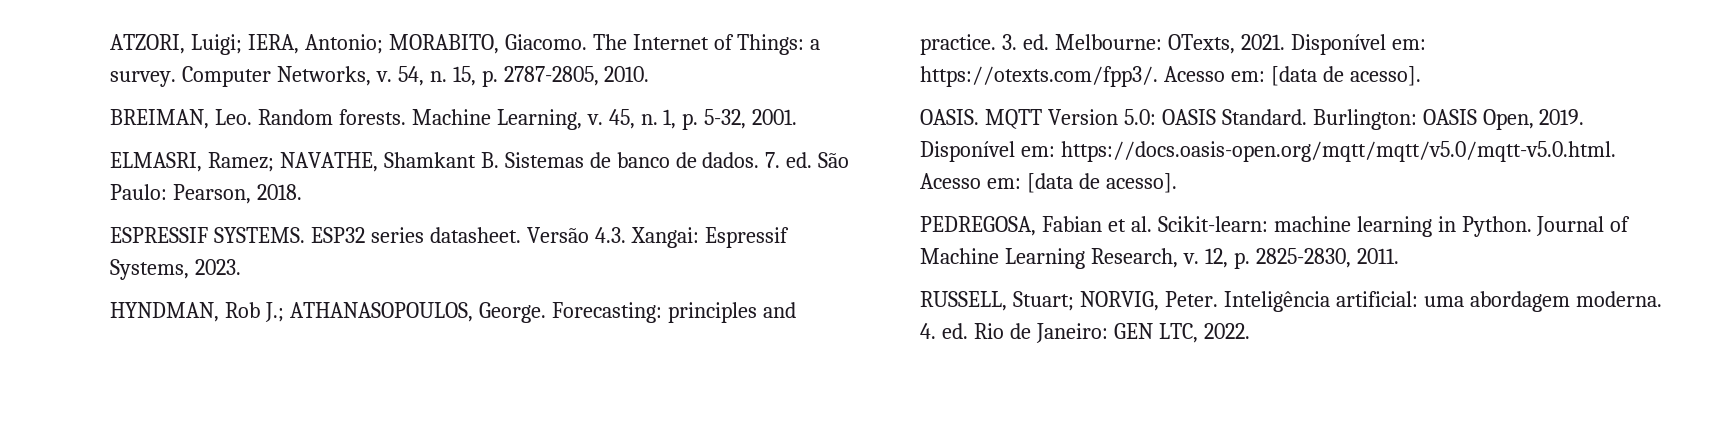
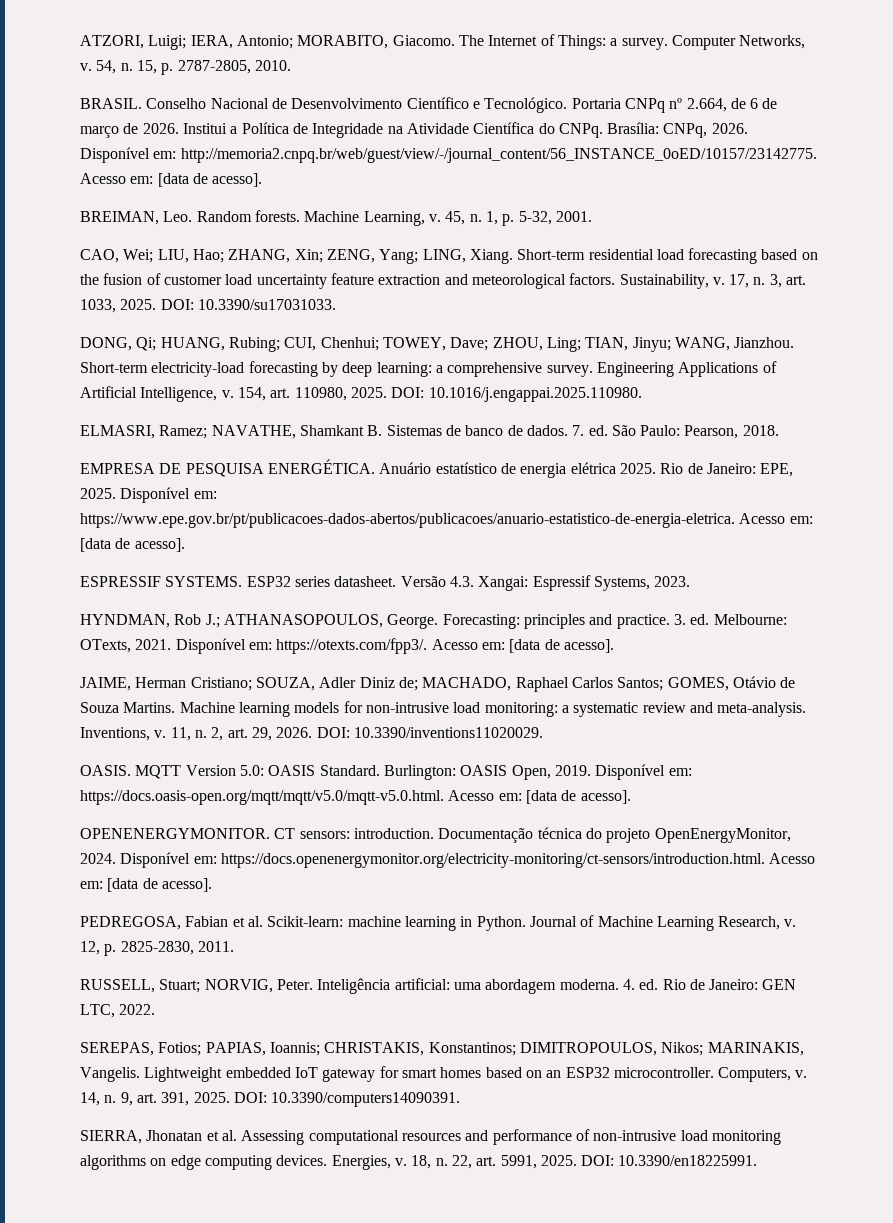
+ BRASIL. Conselho Nacional de Desenvolvimento Científico e Tecnológico. Portaria CNPq nº 2.664, de 6 de março de 2026. Institui a Política de Integridade na Atividade Científica do CNPq. Brasília: CNPq, 2026. Disponível em: http://memoria2.cnpq.br/web/guest/view/-/journal_content/56_INSTANCE_0oED/10157/23142775. Acesso em: [data de acesso].
+ CAO, Wei; LIU, Hao; ZHANG, Xin; ZENG, Yang; LING, Xiang. Short-term residential load forecasting based on the fusion of customer load uncertainty feature extraction and meteorological factors. Sustainability, v. 17, n. 3, art. 1033, 2025. DOI: 10.3390/su17031033.
+ DONG, Qi; HUANG, Rubing; CUI, Chenhui; TOWEY, Dave; ZHOU, Ling; TIAN, Jinyu; WANG, Jianzhou. Short-term electricity-load forecasting by deep learning: a comprehensive survey. Engineering Applications of Artificial Intelligence, v. 154, art. 110980, 2025. DOI: 10.1016/j.engappai.2025.110980.
+ EMPRESA DE PESQUISA ENERGÉTICA. Anuário estatístico de energia elétrica 2025. Rio de Janeiro: EPE, 2025. Disponível em: https://www.epe.gov.br/pt/publicacoes-dados-abertos/publicacoes/anuario-estatistico-de-energia-eletrica. Acesso em: [data de acesso].
+ JAIME, Herman Cristiano; SOUZA, Adler Diniz de; MACHADO, Raphael Carlos Santos; GOMES, Otávio de Souza Martins. Machine learning models for non-intrusive load monitoring: a systematic review and meta-analysis. Inventions, v. 11, n. 2, art. 29, 2026. DOI: 10.3390/inventions11020029.
+ OPENENERGYMONITOR. CT sensors: introduction. Documentação técnica do projeto OpenEnergyMonitor, 2024. Disponível em: https://docs.openenergymonitor.org/electricity-monitoring/ct-sensors/introduction.html. Acesso em: [data de acesso].
+ SEREPAS, Fotios; PAPIAS, Ioannis; CHRISTAKIS, Konstantinos; DIMITROPOULOS, Nikos; MARINAKIS, Vangelis. Lightweight embedded IoT gateway for smart homes based on an ESP32 microcontroller. Computers, v. 14, n. 9, art. 391, 2025. DOI: 10.3390/computers14090391.
+ SIERRA, Jhonatan et al. Assessing computational resources and performance of non-intrusive load monitoring algorithms on edge computing devices. Energies, v. 18, n. 22, art. 5991, 2025. DOI: 10.3390/en18225991.

